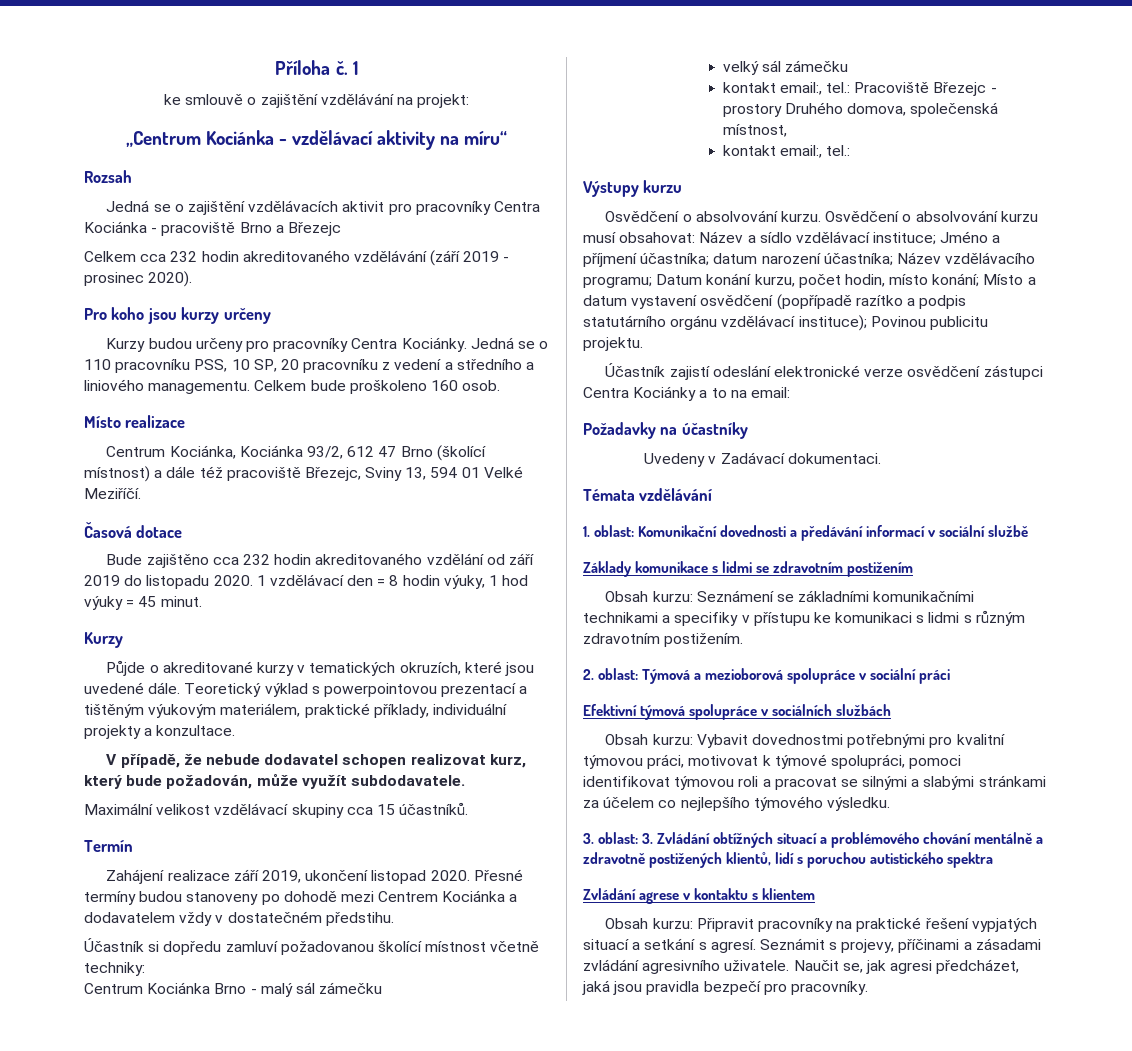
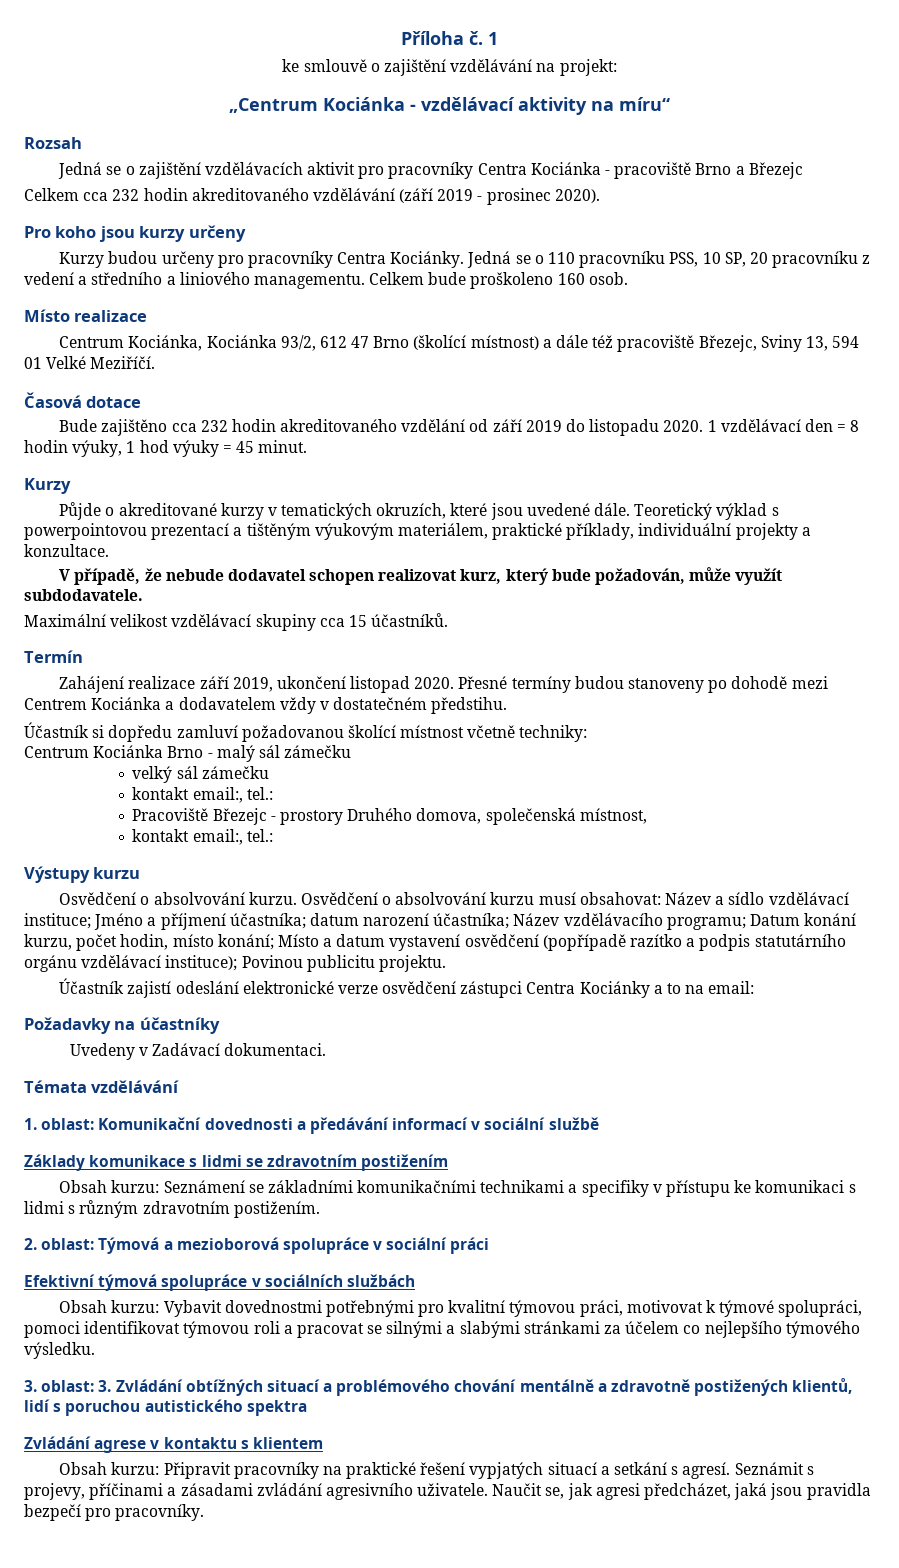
  velký sál zámečku
- kontakt email:, tel.: Pracoviště Březejc - prostory Druhého domova, společenská místnost,
+ kontakt email:, tel.:
+ Pracoviště Březejc - prostory Druhého domova, společenská místnost,

